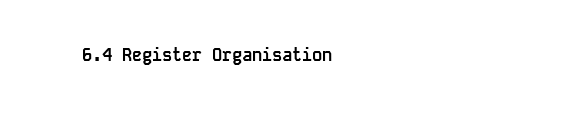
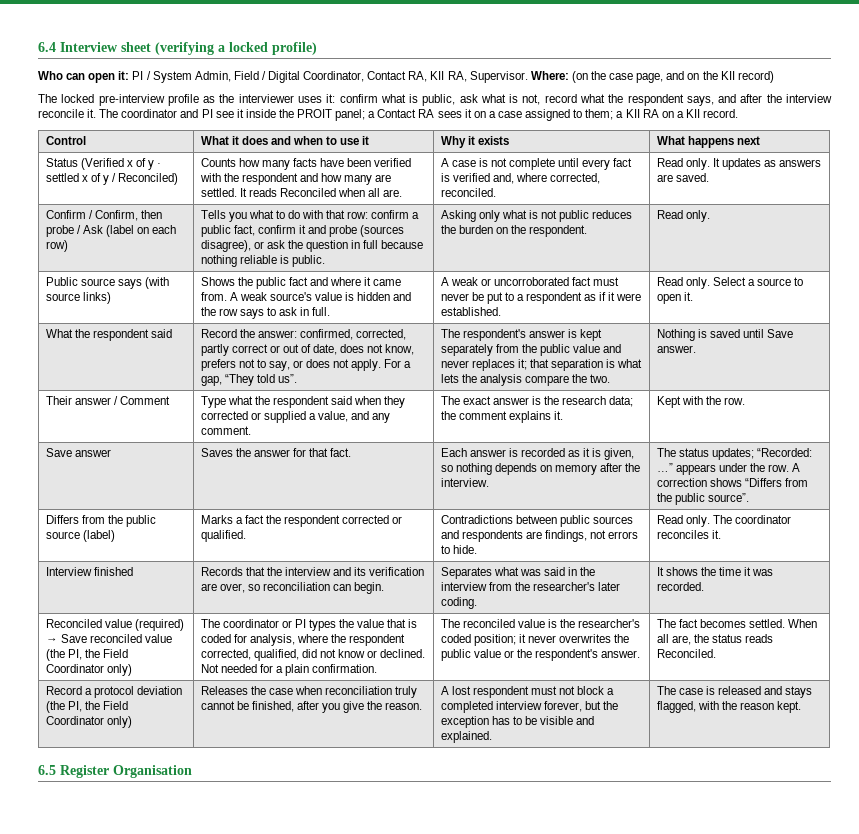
- 6.4 Register Organisation
+ 6.4 Interview sheet (verifying a locked profile)
+ Who can open it: PI / System Admin, Field / Digital Coordinator, Contact RA, KII RA, Supervisor. Where: (on the case page, and on the KII record)
+ The locked pre-interview profile as the interviewer uses it: confirm what is public, ask what is not, record what the respondent says, and after the interview reconcile it. The coordinator and PI see it inside the PROIT panel; a Contact RA sees it on a case assigned to them; a KII RA on a KII record.
+ Control | What it does and when to use it | Why it exists | What happens next
+ Status (Verified x of y · settled x of y / Reconciled) | Counts how many facts have been verified with the respondent and how many are settled. It reads Reconciled when all are. | A case is not complete until every fact is verified and, where corrected, reconciled. | Read only. It updates as answers are saved.
+ Confirm / Confirm, then probe / Ask (label on each row) | Tells you what to do with that row: confirm a public fact, confirm it and probe (sources disagree), or ask the question in full because nothing reliable is public. | Asking only what is not public reduces the burden on the respondent. | Read only.
+ Public source says (with source links) | Shows the public fact and where it came from. A weak source's value is hidden and the row says to ask in full. | A weak or uncorroborated fact must never be put to a respondent as if it were established. | Read only. Select a source to open it.
+ What the respondent said | Record the answer: confirmed, corrected, partly correct or out of date, does not know, prefers not to say, or does not apply. For a gap, “They told us”. | The respondent's answer is kept separately from the public value and never replaces it; that separation is what lets the analysis compare the two. | Nothing is saved until Save answer.
+ Their answer / Comment | Type what the respondent said when they corrected or supplied a value, and any comment. | The exact answer is the research data; the comment explains it. | Kept with the row.
+ Save answer | Saves the answer for that fact. | Each answer is recorded as it is given, so nothing depends on memory after the interview. | The status updates; “Recorded: …” appears under the row. A correction shows “Differs from the public source”.
+ Differs from the public source (label) | Marks a fact the respondent corrected or qualified. | Contradictions between public sources and respondents are findings, not errors to hide. | Read only. The coordinator reconciles it.
+ Interview finished | Records that the interview and its verification are over, so reconciliation can begin. | Separates what was said in the interview from the researcher's later coding. | It shows the time it was recorded.
+ Reconciled value (required) → Save reconciled value (the PI, the Field Coordinator only) | The coordinator or PI types the value that is coded for analysis, where the respondent corrected, qualified, did not know or declined. Not needed for a plain confirmation. | The reconciled value is the researcher's coded position; it never overwrites the public value or the respondent's answer. | The fact becomes settled. When all are, the status reads Reconciled.
+ Record a protocol deviation (the PI, the Field Coordinator only) | Releases the case when reconciliation truly cannot be finished, after you give the reason. | A lost respondent must not block a completed interview forever, but the exception has to be visible and explained. | The case is released and stays flagged, with the reason kept.
+ 6.5 Register Organisation

